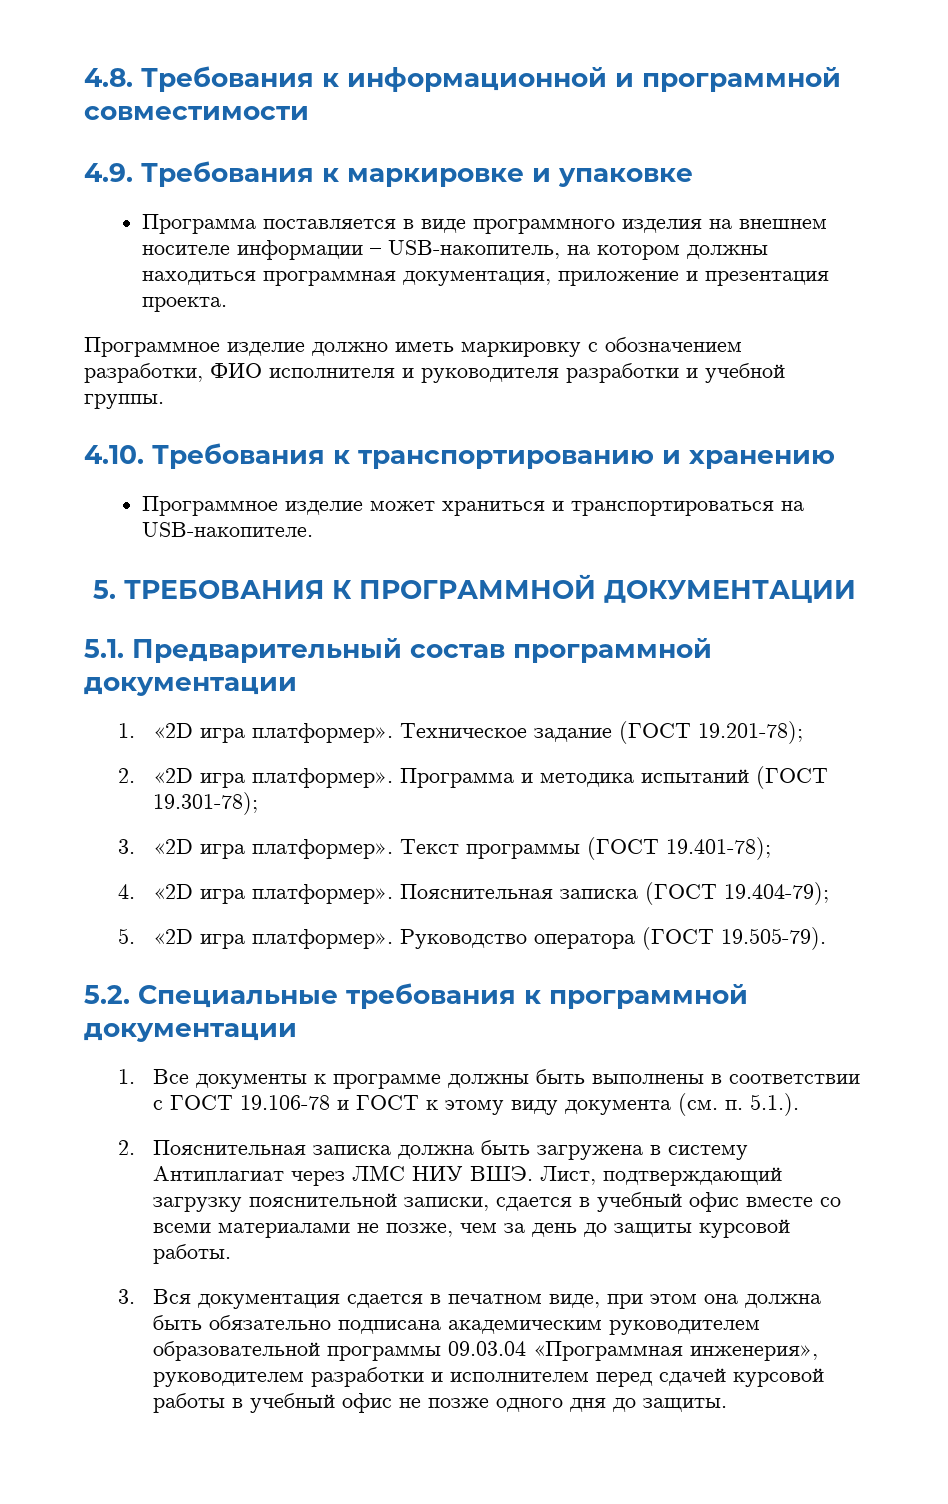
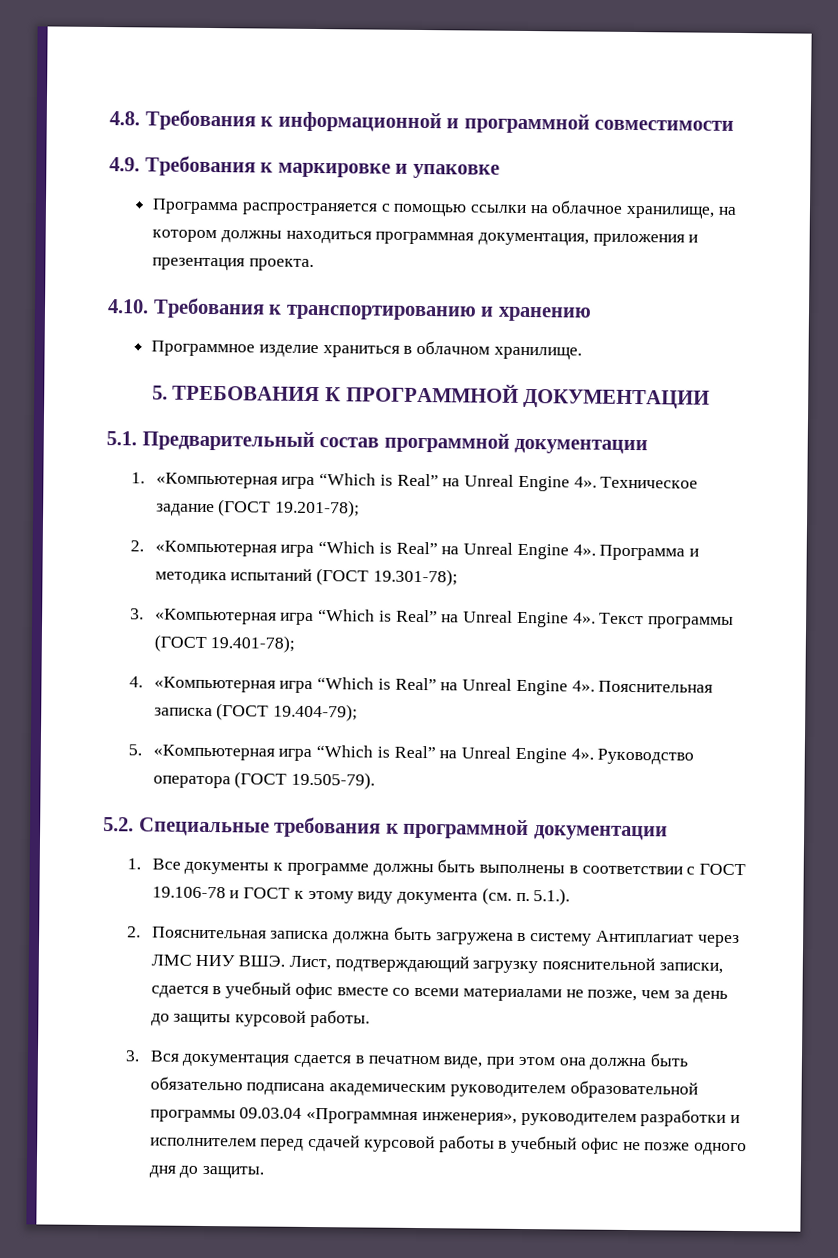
- Программа поставляется в виде программного изделия на внешнем носителе информации – USB-накопитель, на котором должны находиться программная документация, приложение и презентация проекта.
+ Программа распространяется с помощью ссылки на облачное хранилище, на котором должны находиться программная документация, приложения и презентация проекта.
- Программное изделие должно иметь маркировку с обозначением разработки, ФИО исполнителя и руководителя разработки и учебной группы.
- Программное изделие может храниться и транспортироваться на USB-накопителе.
+ Программное изделие храниться в облачном хранилище.
- 1. «2D игра платформер».
+ 1. «Компьютерная игра “Which is Real” на Unreal Engine 4».
- 2. «2D игра платформер».
+ 2. «Компьютерная игра “Which is Real” на Unreal Engine 4».
- 3. «2D игра платформер».
+ 3. «Компьютерная игра “Which is Real” на Unreal Engine 4».
- 4. «2D игра платформер».
+ 4. «Компьютерная игра “Which is Real” на Unreal Engine 4».
- 5. «2D игра платформер».
+ 5. «Компьютерная игра “Which is Real” на Unreal Engine 4».

